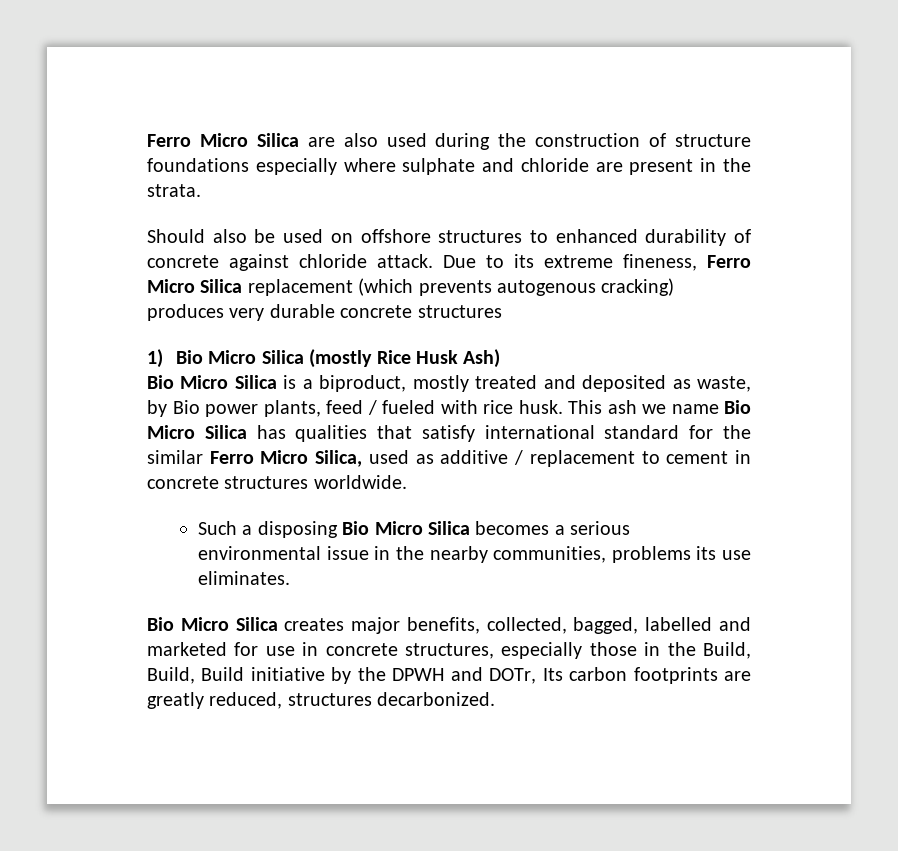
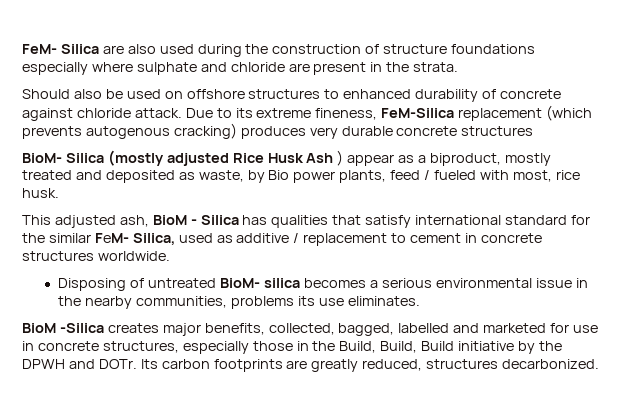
- Ferro Micro Silica are also used during the construction of structure foundations especially where sulphate and chloride are present in the strata.
+ FeM- Silica are also used during the construction of structure foundations especially where sulphate and chloride are present in the strata.
- Due to its extreme fineness, Ferro Micro Silica replacement (which prevents autogenous cracking) produces very durable concrete structures
+ Due to its extreme fineness, FeM-Silica replacement (which prevents autogenous cracking) produces very durable concrete structures
- 1) Bio Micro Silica (mostly Rice Husk Ash)
- Bio Micro Silica is a biproduct, mostly treated and deposited as waste, by Bio power plants, feed / fueled with rice husk. This ash we name Bio Micro Silica has qualities that satisfy international standard for the similar Ferro Micro Silica, used as additive / replacement to cement in concrete structures worldwide.
+ BioM- Silica (mostly adjusted Rice Husk Ash ) appear as a biproduct, mostly treated and deposited as waste, by Bio power plants, feed / fueled with most, rice husk.
+ This adjusted ash, BioM - Silica has qualities that satisfy international standard for the similar FeM- Silica, used as additive / replacement to cement in concrete structures worldwide.
- Such a disposing Bio Micro Silica becomes a serious environmental issue in the nearby communities, problems its use eliminates.
+ Disposing of untreated BioM- silica becomes a serious environmental issue in the nearby communities, problems its use eliminates.
- Bio Micro Silica creates major benefits, collected, bagged, labelled and marketed for use in concrete structures, especially those in the Build, Build, Build initiative by the DPWH and DOTr, Its carbon footprints are greatly reduced, structures decarbonized.
+ BioM -Silica creates major benefits, collected, bagged, labelled and marketed for use in concrete structures, especially those in the Build, Build, Build initiative by the DPWH and DOTr. Its carbon footprints are greatly reduced, structures decarbonized.

